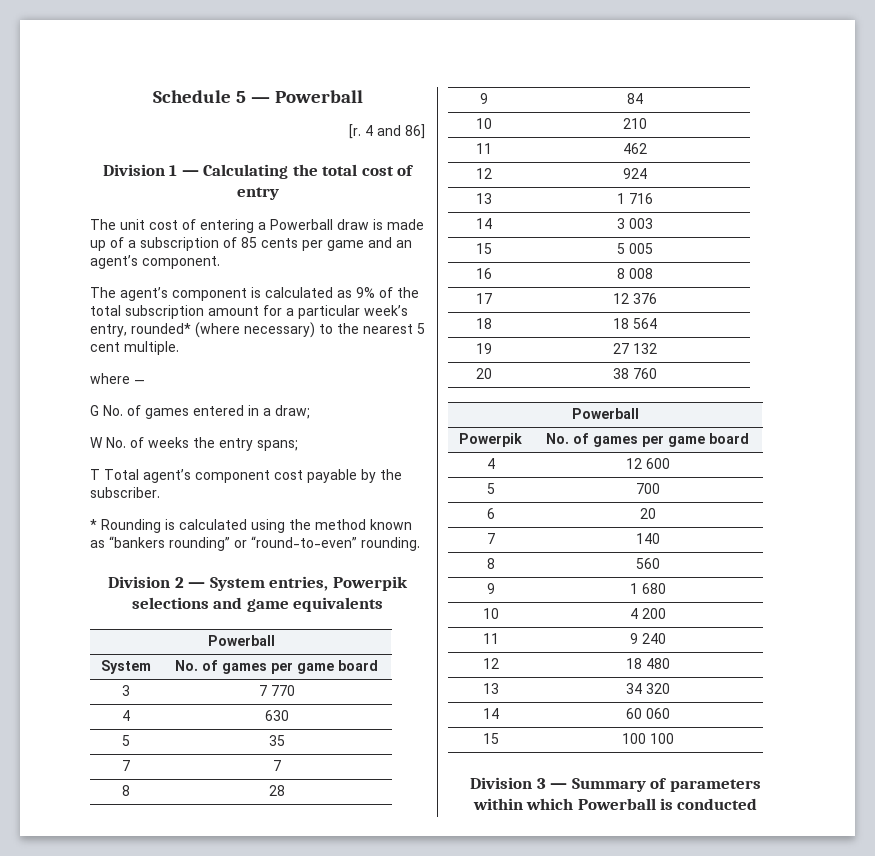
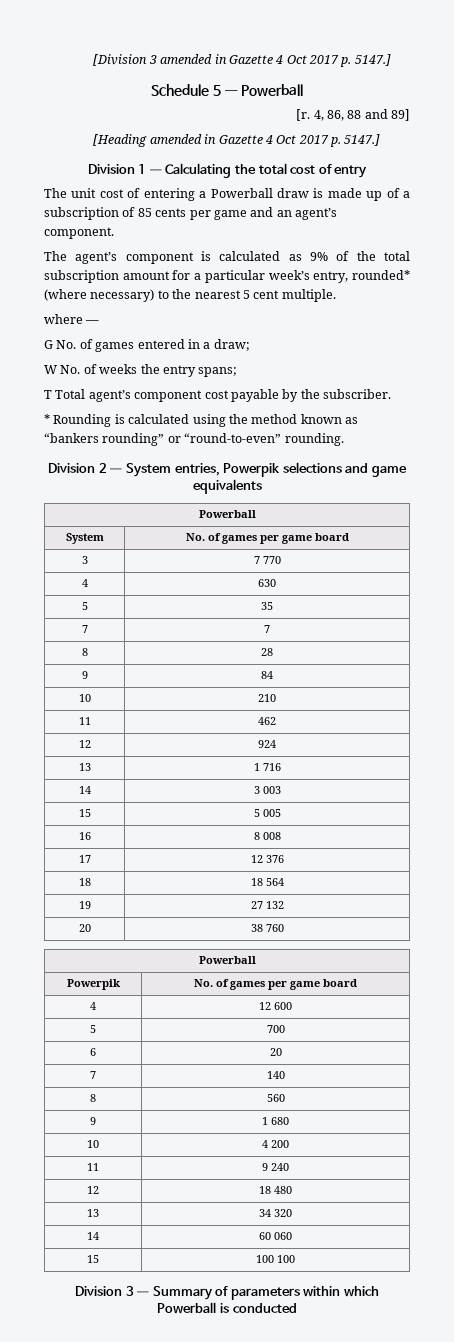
+ [Division 3 amended in Gazette 4 Oct 2017 p. 5147.]
- 4 and 86]
+ 4, 86, 88 and 89]
+ [Heading amended in Gazette 4 Oct 2017 p. 5147.]

